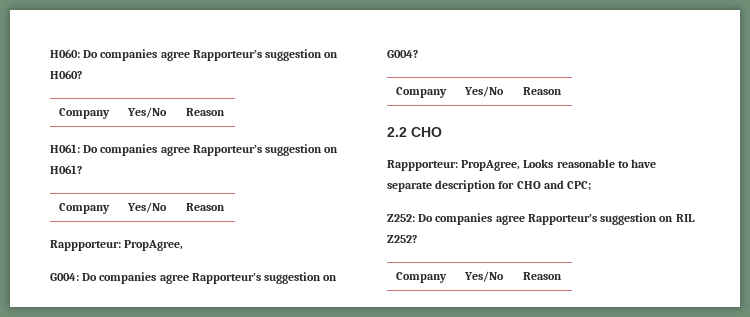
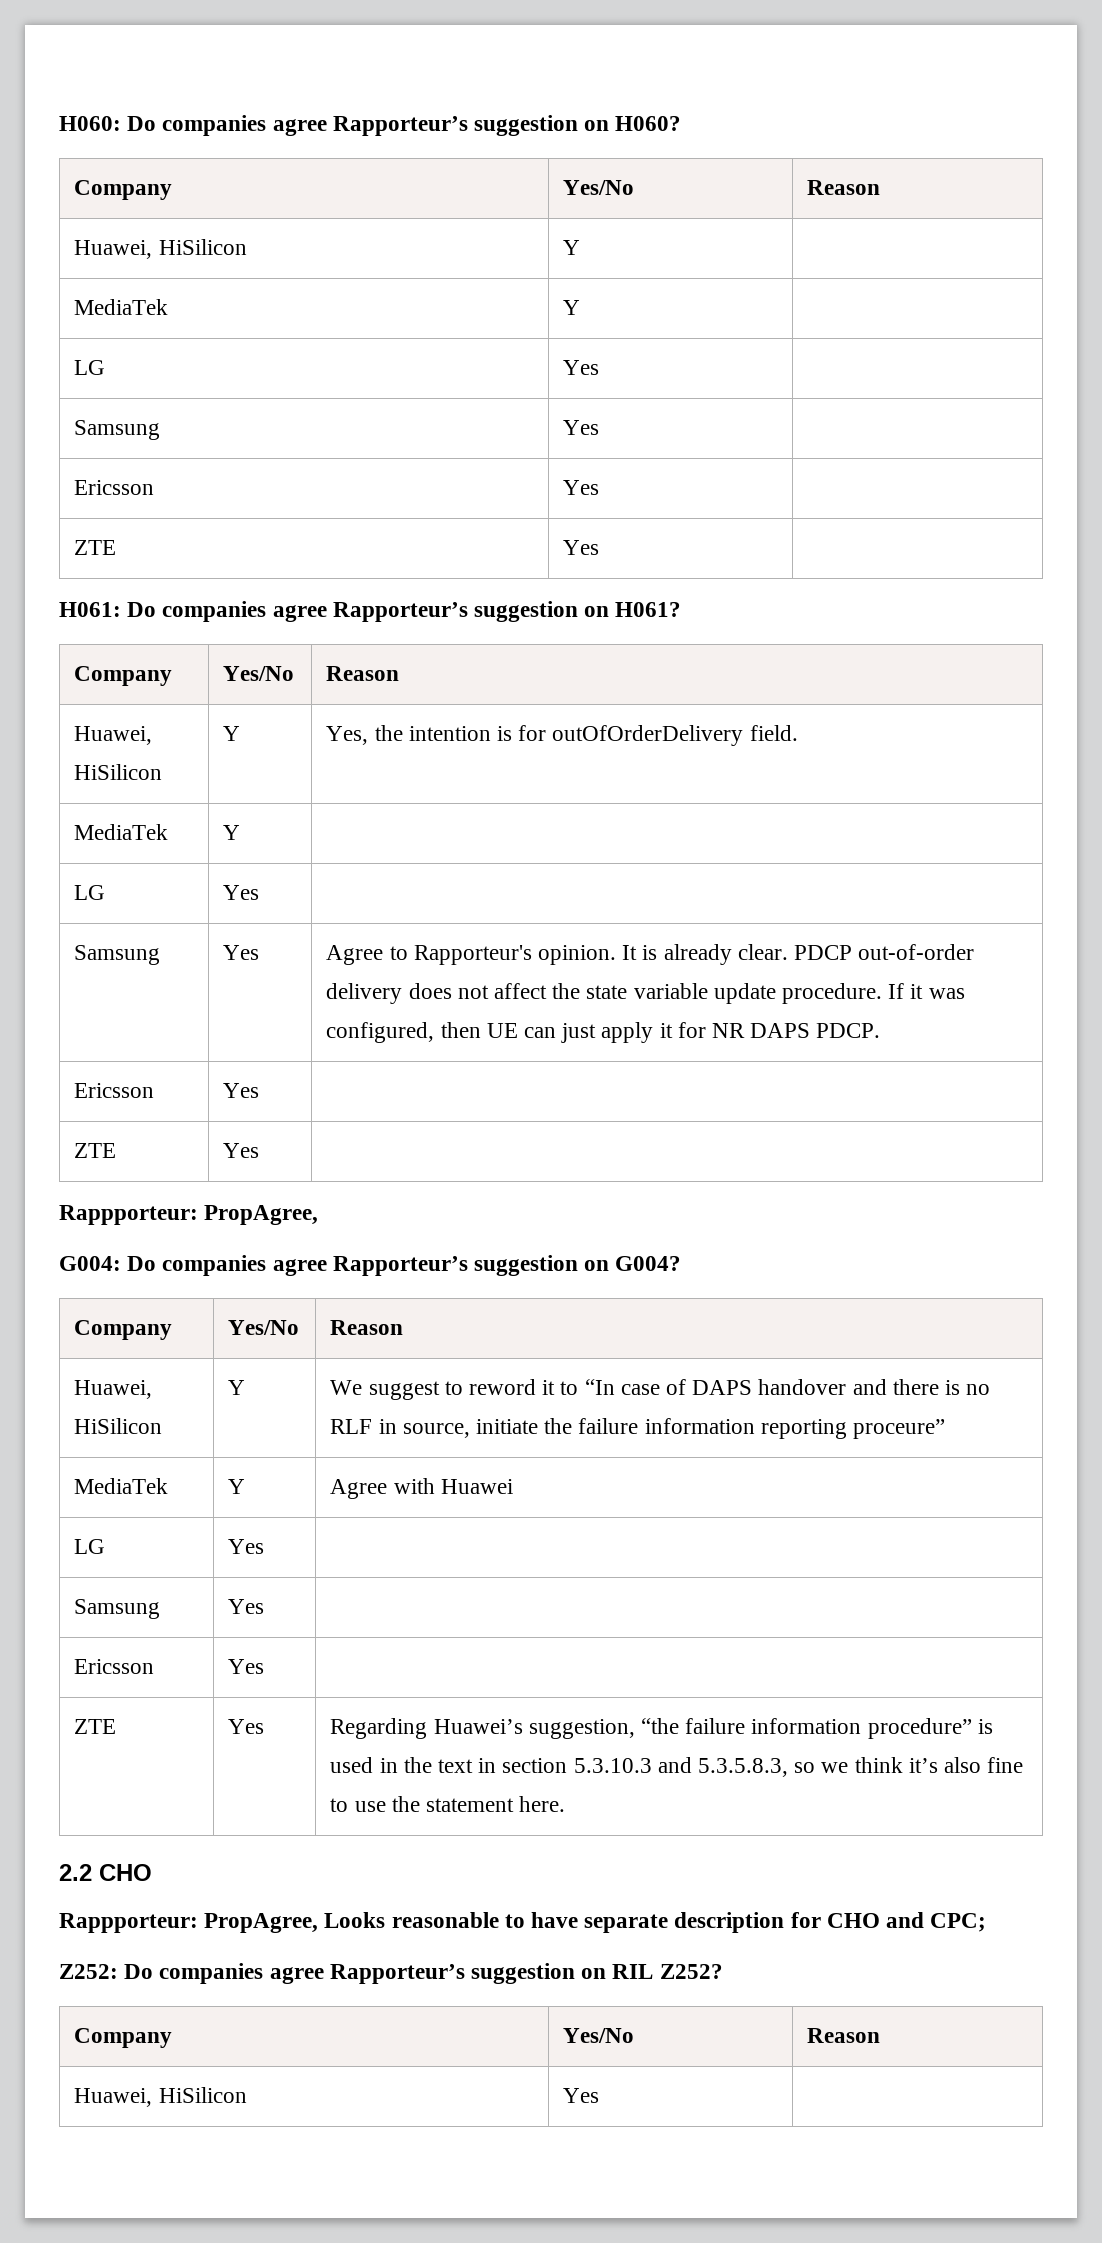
  H060: Do companies agree Rapporteur’s suggestion on H060?
  Company | Yes/No | Reason
+ Huawei, HiSilicon | Y |
+ MediaTek | Y |
+ LG | Yes |
+ Samsung | Yes |
+ Ericsson | Yes |
+ ZTE | Yes |
+ Huawei, HiSilicon | Y | Yes, the intention is for outOfOrderDelivery field.
+ MediaTek | Y |
+ LG | Yes |
+ Samsung | Yes | Agree to Rapporteur's opinion. It is already clear. PDCP out-of-order delivery does not affect the state variable update procedure. If it was configured, then UE can just apply it for NR DAPS PDCP.
+ Ericsson | Yes |
+ ZTE | Yes |
+ Huawei, HiSilicon | Y | We suggest to reword it to “In case of DAPS handover and there is no RLF in source, initiate the failure information reporting proceure”
+ MediaTek | Y | Agree with Huawei
+ LG | Yes |
+ Samsung | Yes |
+ Ericsson | Yes |
+ ZTE | Yes | Regarding Huawei’s suggestion, “the failure information procedure” is used in the text in section 5.3.10.3 and 5.3.5.8.3, so we think it’s also fine to use the statement here.
+ Huawei, HiSilicon | Yes |

